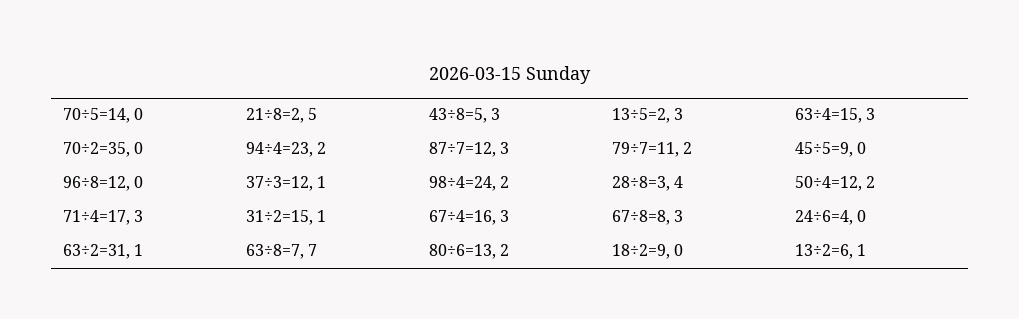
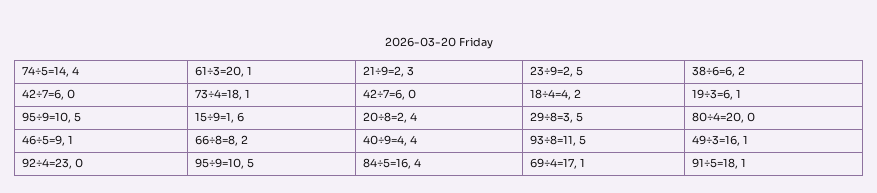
- 2026-03-15 Sunday
- 70÷5=14, 0 | 21÷8=2, 5 | 43÷8=5, 3 | 13÷5=2, 3 | 63÷4=15, 3
- 70÷2=35, 0 | 94÷4=23, 2 | 87÷7=12, 3 | 79÷7=11, 2 | 45÷5=9, 0
- 96÷8=12, 0 | 37÷3=12, 1 | 98÷4=24, 2 | 28÷8=3, 4 | 50÷4=12, 2
- 71÷4=17, 3 | 31÷2=15, 1 | 67÷4=16, 3 | 67÷8=8, 3 | 24÷6=4, 0
- 63÷2=31, 1 | 63÷8=7, 7 | 80÷6=13, 2 | 18÷2=9, 0 | 13÷2=6, 1
+ 2026-03-20 Friday
+ 74÷5=14, 4 | 61÷3=20, 1 | 21÷9=2, 3 | 23÷9=2, 5 | 38÷6=6, 2
+ 42÷7=6, 0 | 73÷4=18, 1 | 42÷7=6, 0 | 18÷4=4, 2 | 19÷3=6, 1
+ 95÷9=10, 5 | 15÷9=1, 6 | 20÷8=2, 4 | 29÷8=3, 5 | 80÷4=20, 0
+ 46÷5=9, 1 | 66÷8=8, 2 | 40÷9=4, 4 | 93÷8=11, 5 | 49÷3=16, 1
+ 92÷4=23, 0 | 95÷9=10, 5 | 84÷5=16, 4 | 69÷4=17, 1 | 91÷5=18, 1

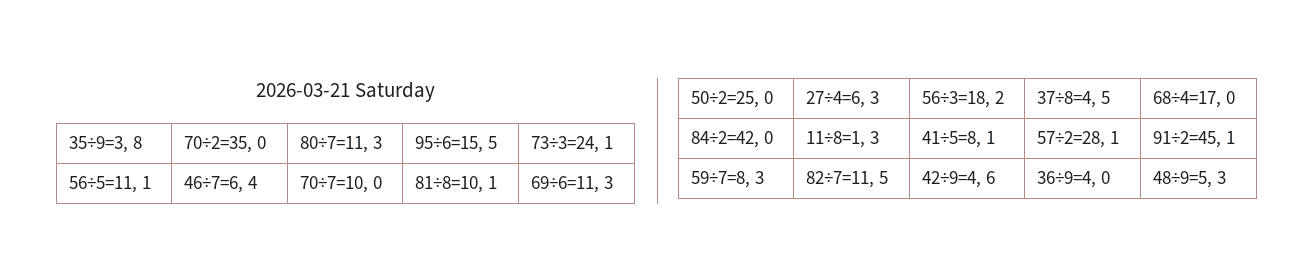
- 2026-03-20 Friday
- 74÷5=14, 4 | 61÷3=20, 1 | 21÷9=2, 3 | 23÷9=2, 5 | 38÷6=6, 2
- 42÷7=6, 0 | 73÷4=18, 1 | 42÷7=6, 0 | 18÷4=4, 2 | 19÷3=6, 1
- 95÷9=10, 5 | 15÷9=1, 6 | 20÷8=2, 4 | 29÷8=3, 5 | 80÷4=20, 0
- 46÷5=9, 1 | 66÷8=8, 2 | 40÷9=4, 4 | 93÷8=11, 5 | 49÷3=16, 1
- 92÷4=23, 0 | 95÷9=10, 5 | 84÷5=16, 4 | 69÷4=17, 1 | 91÷5=18, 1
+ 2026-03-21 Saturday
+ 35÷9=3, 8 | 70÷2=35, 0 | 80÷7=11, 3 | 95÷6=15, 5 | 73÷3=24, 1
+ 56÷5=11, 1 | 46÷7=6, 4 | 70÷7=10, 0 | 81÷8=10, 1 | 69÷6=11, 3
+ 50÷2=25, 0 | 27÷4=6, 3 | 56÷3=18, 2 | 37÷8=4, 5 | 68÷4=17, 0
+ 84÷2=42, 0 | 11÷8=1, 3 | 41÷5=8, 1 | 57÷2=28, 1 | 91÷2=45, 1
+ 59÷7=8, 3 | 82÷7=11, 5 | 42÷9=4, 6 | 36÷9=4, 0 | 48÷9=5, 3

